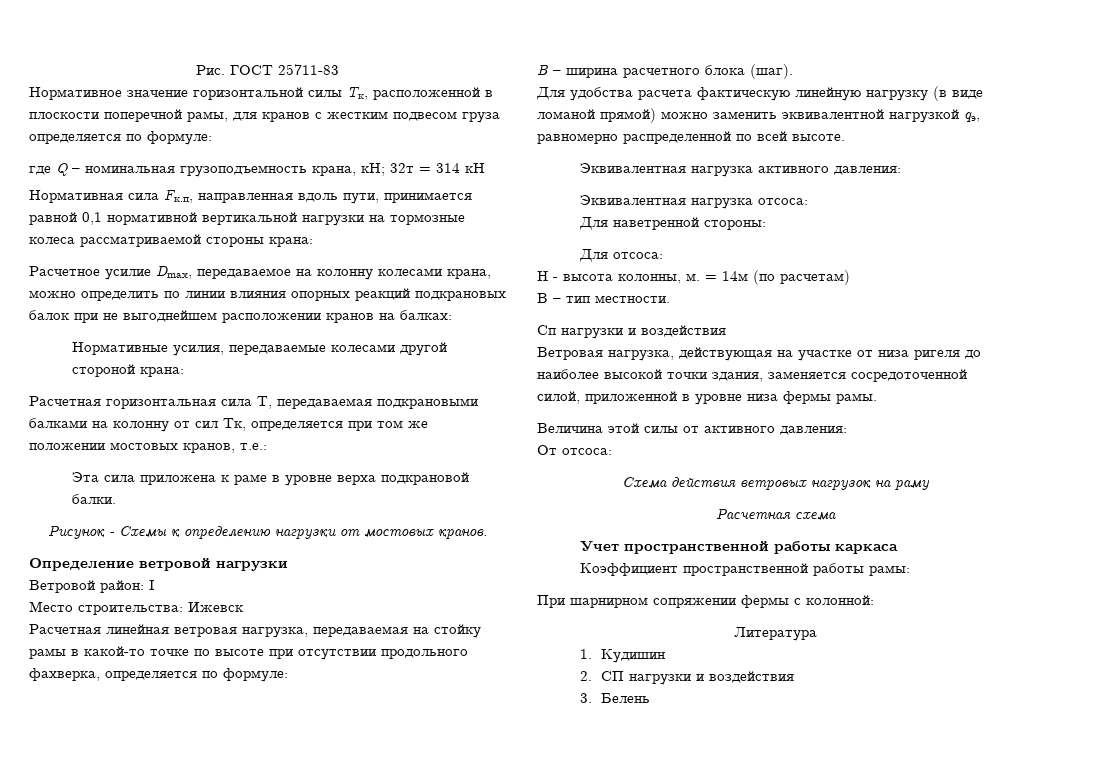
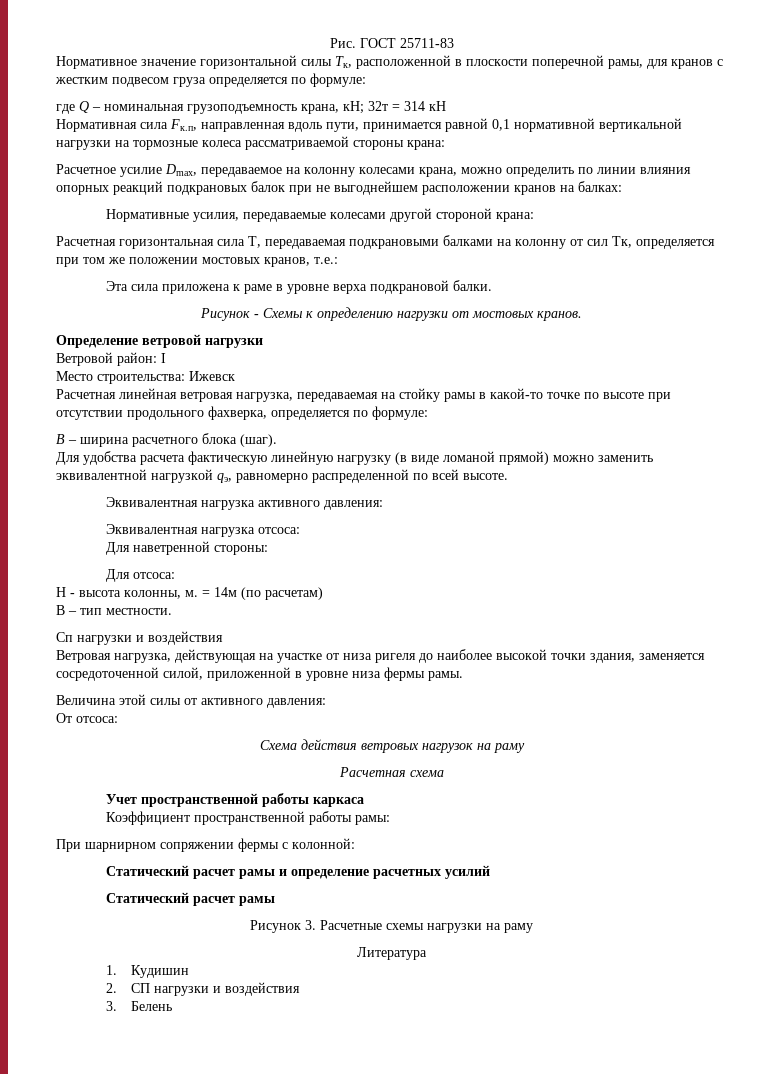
+ Статический расчет рамы и определение расчетных усилий
+ Статический расчет рамы
+ Рисунок 3. Расчетные схемы нагрузки на раму

